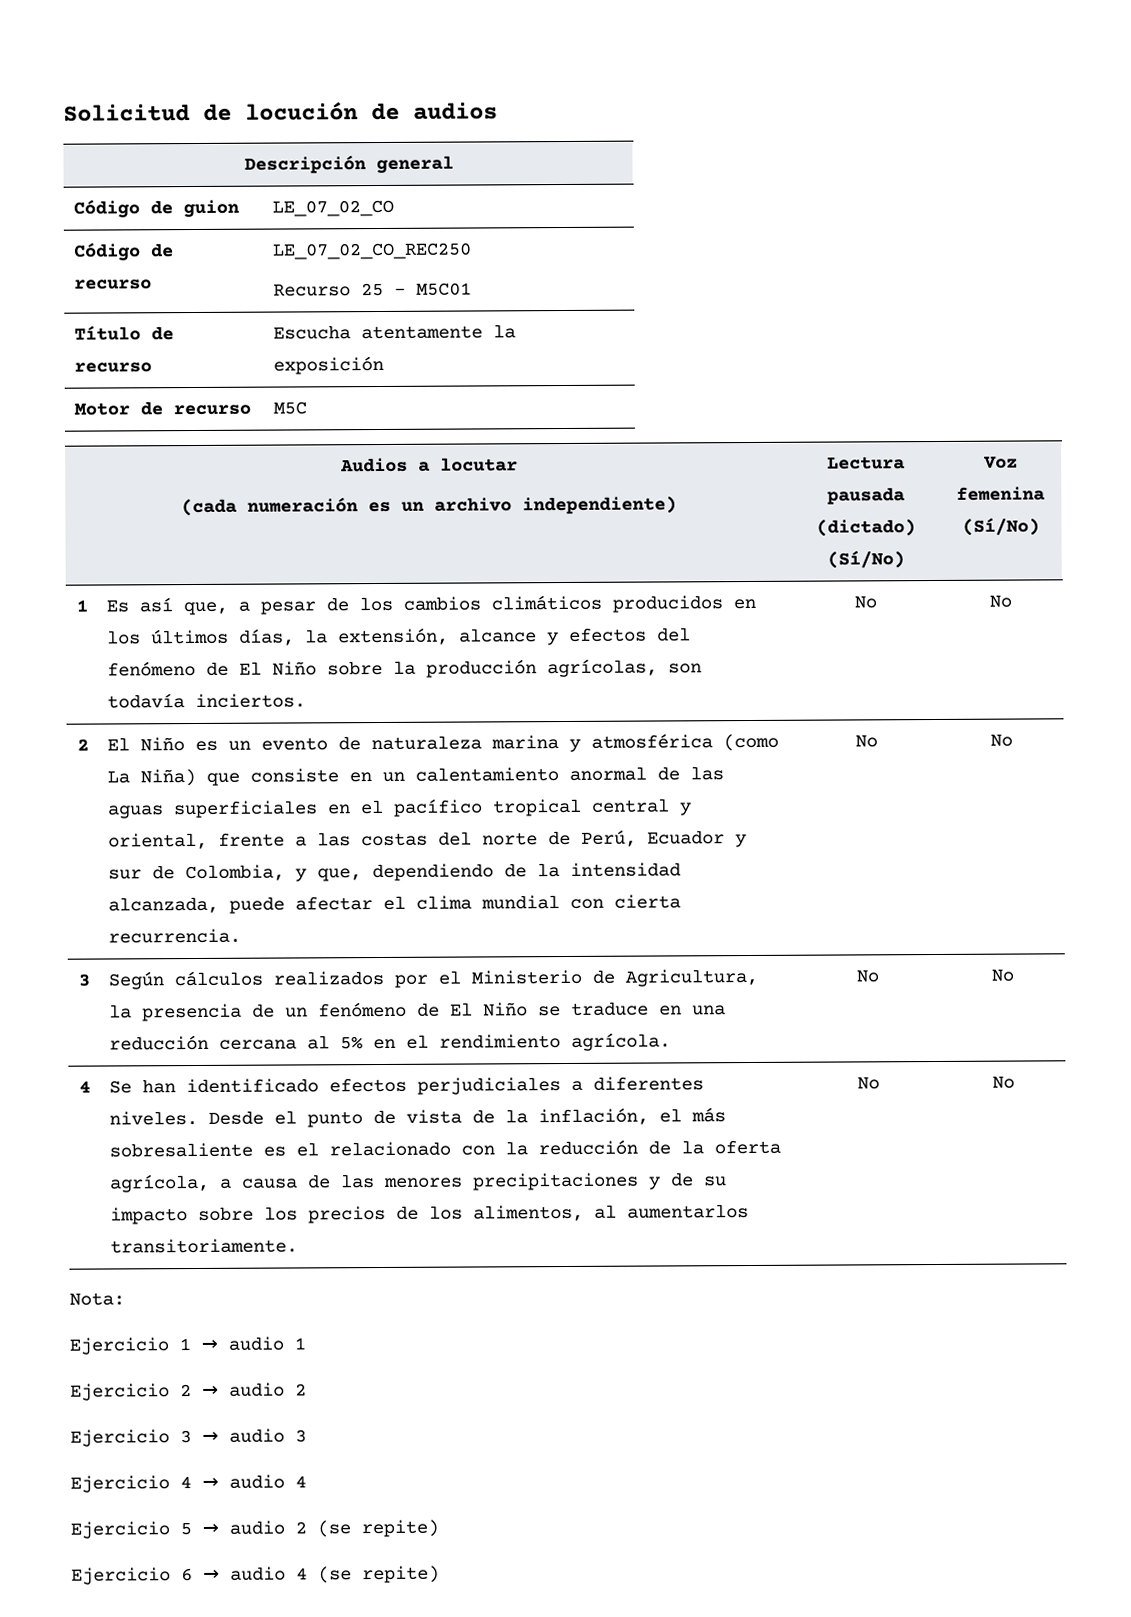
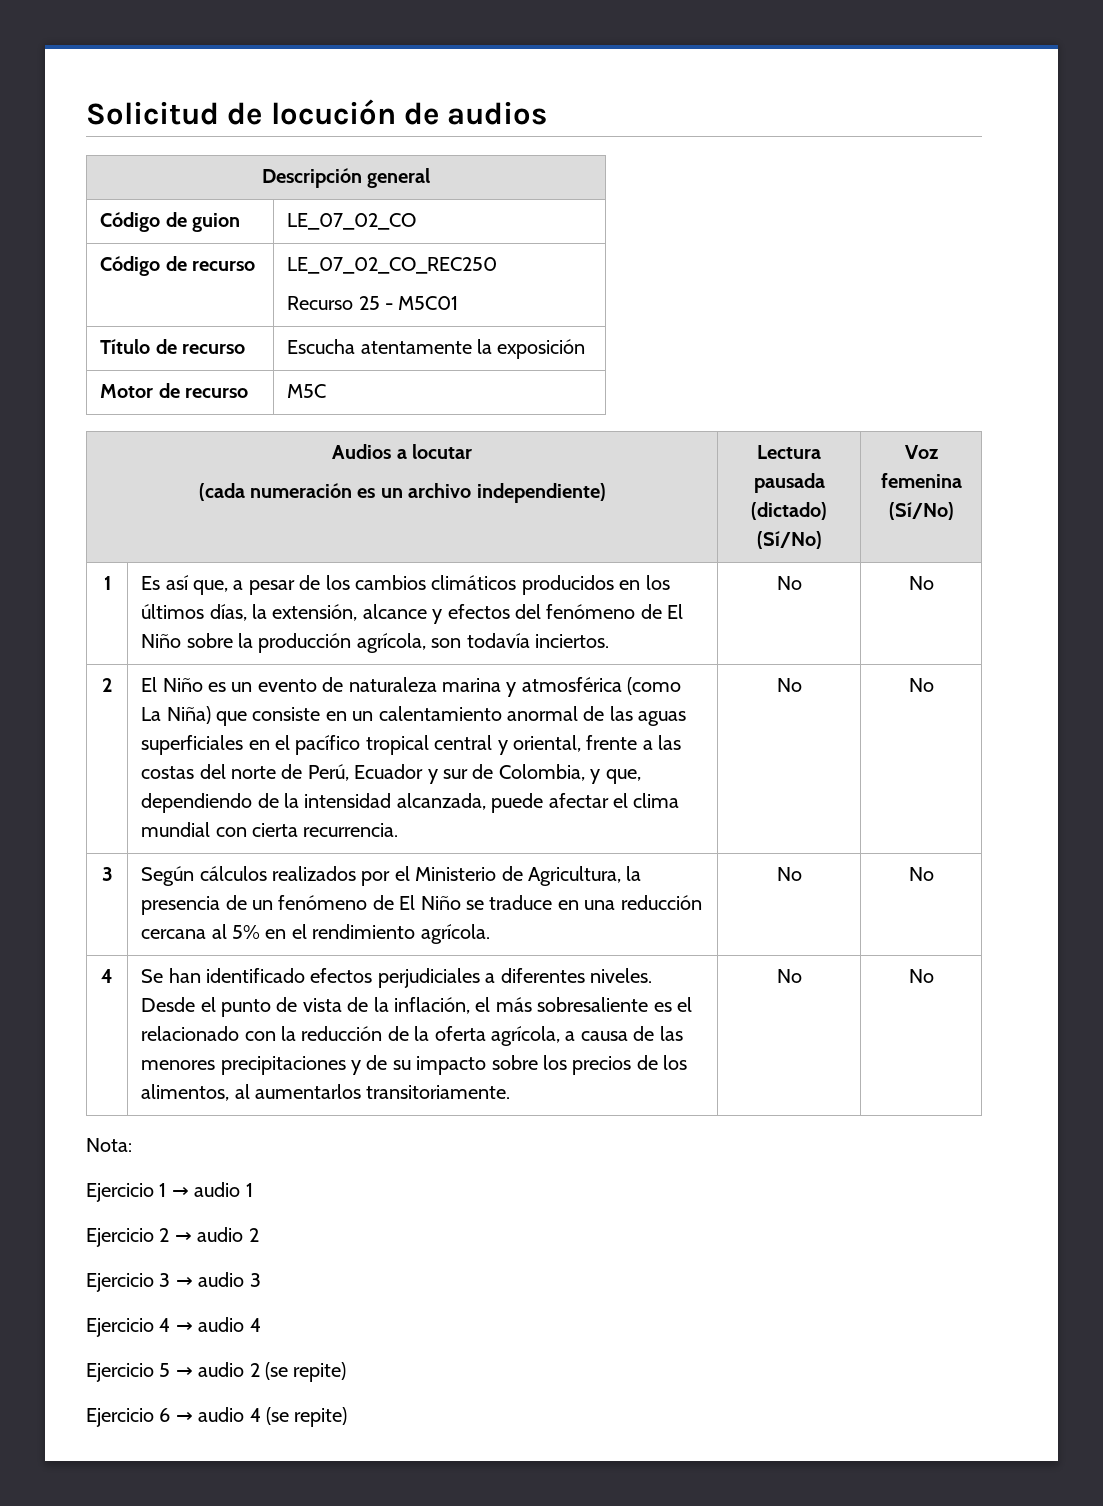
- 1 | Es así que, a pesar de los cambios climáticos producidos en los últimos días, la extensión, alcance y efectos del fenómeno de El Niño sobre la producción agrícolas, son todavía inciertos. | No | No
+ 1 | Es así que, a pesar de los cambios climáticos producidos en los últimos días, la extensión, alcance y efectos del fenómeno de El Niño sobre la producción agrícola, son todavía inciertos. | No | No

